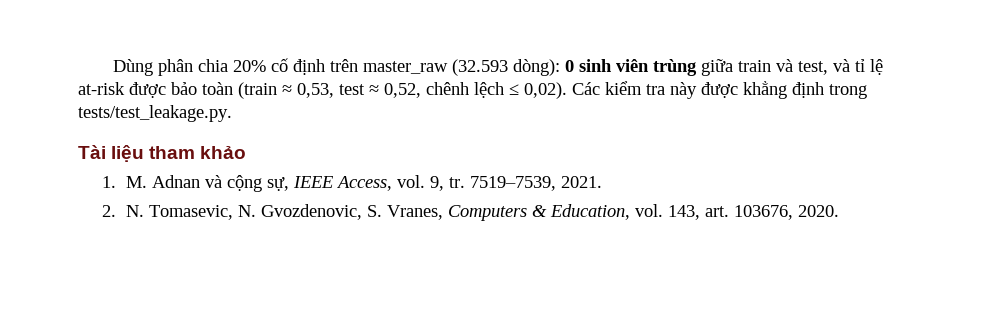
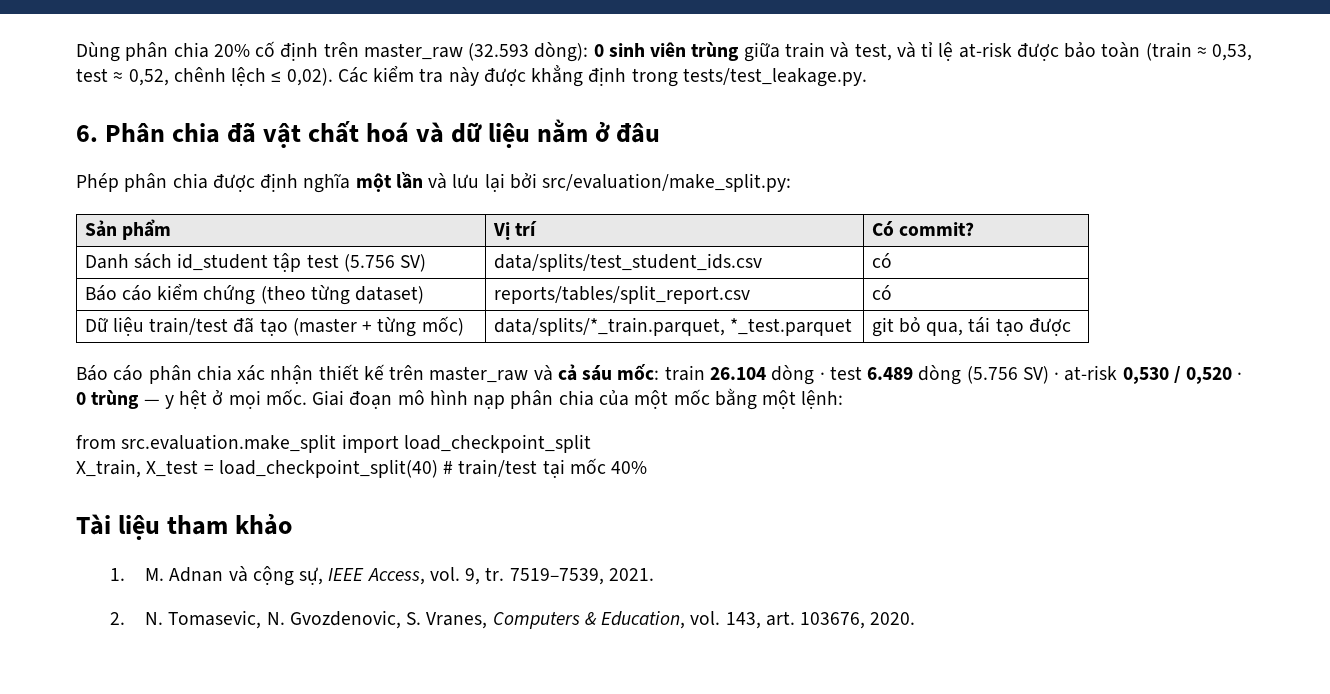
+ 6. Phân chia đã vật chất hoá và dữ liệu nằm ở đâu
+ Phép phân chia được định nghĩa một lần và lưu lại bởi src/evaluation/make_split.py:
+ Sản phẩm | Vị trí | Có commit?
+ Danh sách id_student tập test (5.756 SV) | data/splits/test_student_ids.csv | có
+ Báo cáo kiểm chứng (theo từng dataset) | reports/tables/split_report.csv | có
+ Dữ liệu train/test đã tạo (master + từng mốc) | data/splits/*_train.parquet, *_test.parquet | git bỏ qua, tái tạo được
+ Báo cáo phân chia xác nhận thiết kế trên master_raw và cả sáu mốc: train 26.104 dòng · test 6.489 dòng (5.756 SV) · at-risk 0,530 / 0,520 · 0 trùng — y hệt ở mọi mốc. Giai đoạn mô hình nạp phân chia của một mốc bằng một lệnh:
+ from src.evaluation.make_split import load_checkpoint_split
+ X_train, X_test = load_checkpoint_split(40) # train/test tại mốc 40%

